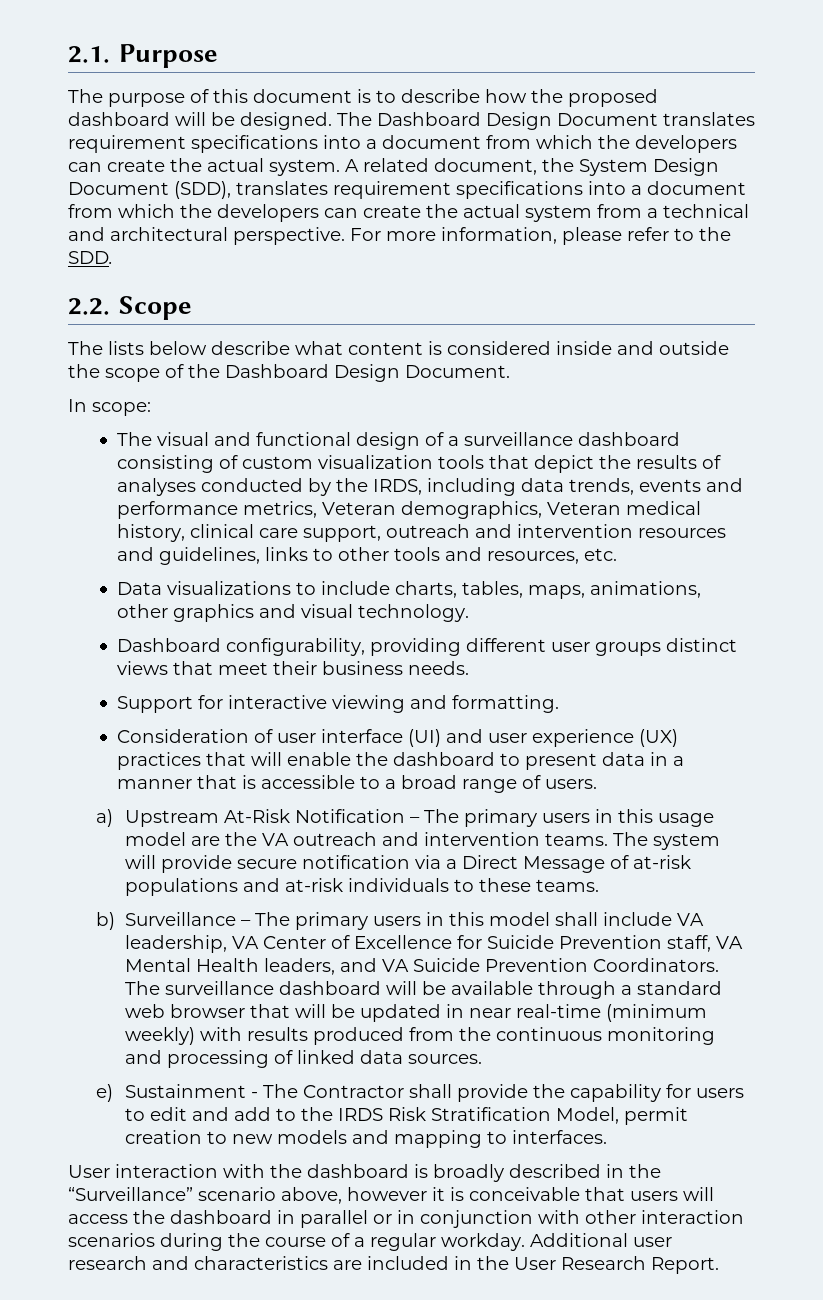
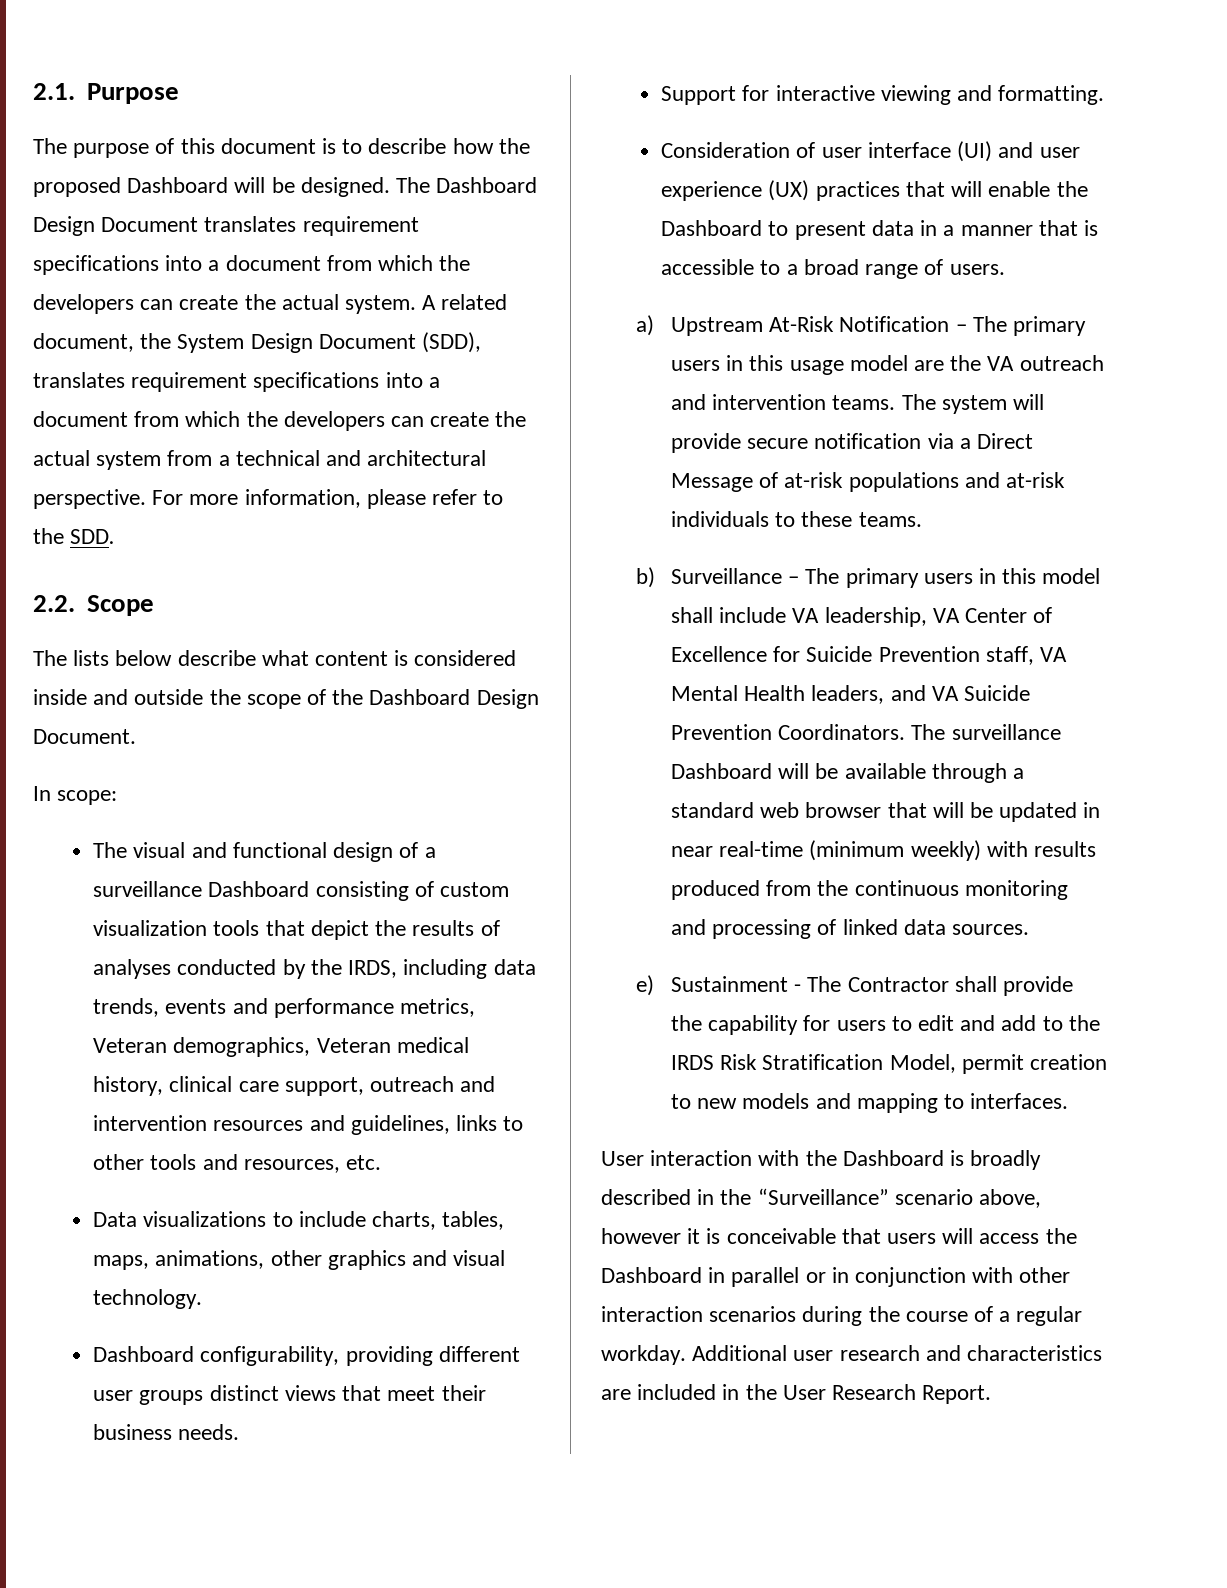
- The purpose of this document is to describe how the proposed dashboard will be designed.
+ The purpose of this document is to describe how the proposed Dashboard will be designed.
- The visual and functional design of a surveillance dashboard consisting of custom visualization tools that depict the results of analyses conducted by the IRDS, including data trends, events and performance metrics, Veteran demographics, Veteran medical history, clinical care support, outreach and intervention resources and guidelines, links to other tools and resources, etc.
+ The visual and functional design of a surveillance Dashboard consisting of custom visualization tools that depict the results of analyses conducted by the IRDS, including data trends, events and performance metrics, Veteran demographics, Veteran medical history, clinical care support, outreach and intervention resources and guidelines, links to other tools and resources, etc.
- Consideration of user interface (UI) and user experience (UX) practices that will enable the dashboard to present data in a manner that is accessible to a broad range of users.
+ Consideration of user interface (UI) and user experience (UX) practices that will enable the Dashboard to present data in a manner that is accessible to a broad range of users.
- The surveillance dashboard will be available through a standard web browser that will be updated in near real-time (minimum weekly) with results produced from the continuous monitoring and processing of linked data sources.
+ The surveillance Dashboard will be available through a standard web browser that will be updated in near real-time (minimum weekly) with results produced from the continuous monitoring and processing of linked data sources.
- User interaction with the dashboard is broadly described in the “Surveillance” scenario above, however it is conceivable that users will access the dashboard in parallel or in conjunction with other interaction scenarios during the course of a regular workday.
+ User interaction with the Dashboard is broadly described in the “Surveillance” scenario above, however it is conceivable that users will access the Dashboard in parallel or in conjunction with other interaction scenarios during the course of a regular workday.

